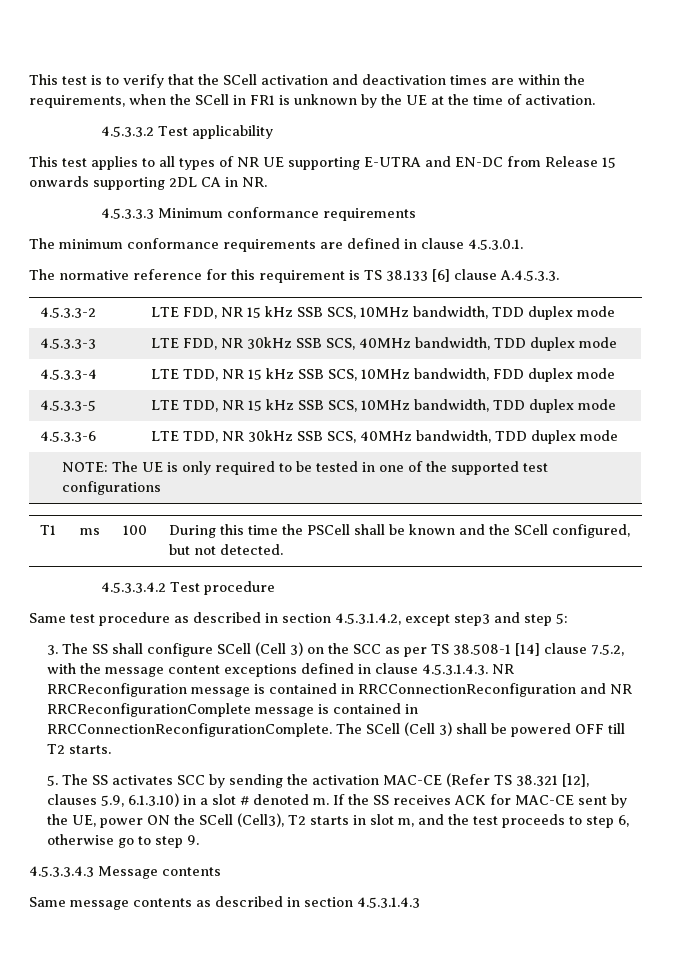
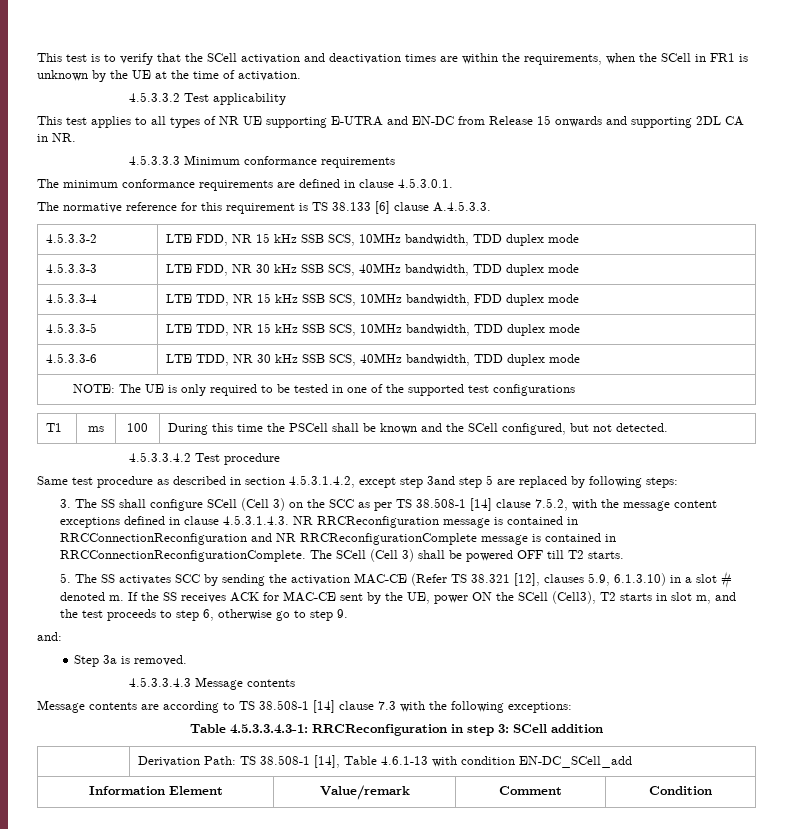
- This test applies to all types of NR UE supporting E-UTRA and EN-DC from Release 15 onwards supporting 2DL CA in NR.
+ This test applies to all types of NR UE supporting E-UTRA and EN-DC from Release 15 onwards and supporting 2DL CA in NR.
- 4.5.3.3-3 | LTE FDD, NR 30kHz SSB SCS, 40MHz bandwidth, TDD duplex mode
+ 4.5.3.3-3 | LTE FDD, NR 30 kHz SSB SCS, 40MHz bandwidth, TDD duplex mode
- 4.5.3.3-6 | LTE TDD, NR 30kHz SSB SCS, 40MHz bandwidth, TDD duplex mode
+ 4.5.3.3-6 | LTE TDD, NR 30 kHz SSB SCS, 40MHz bandwidth, TDD duplex mode
- Same test procedure as described in section 4.5.3.1.4.2, except step3 and step 5:
+ Same test procedure as described in section 4.5.3.1.4.2, except step 3and step 5 are replaced by following steps:
+ and:
+ Step 3a is removed.
  4.5.3.3.4.3 Message contents
- Same message contents as described in section 4.5.3.1.4.3
+ Message contents are according to TS 38.508-1 [14] clause 7.3 with the following exceptions:
+ Table 4.5.3.3.4.3-1: RRCReconfiguration in step 3: SCell addition
+ | Derivation Path: TS 38.508-1 [14], Table 4.6.1-13 with condition EN-DC_SCell_add
+ Information Element | Value/remark | Comment | Condition

